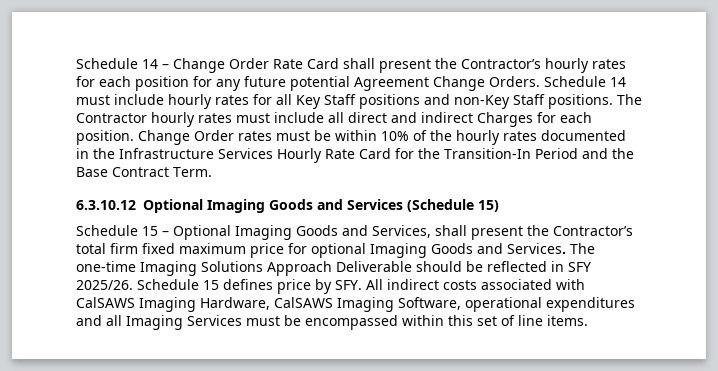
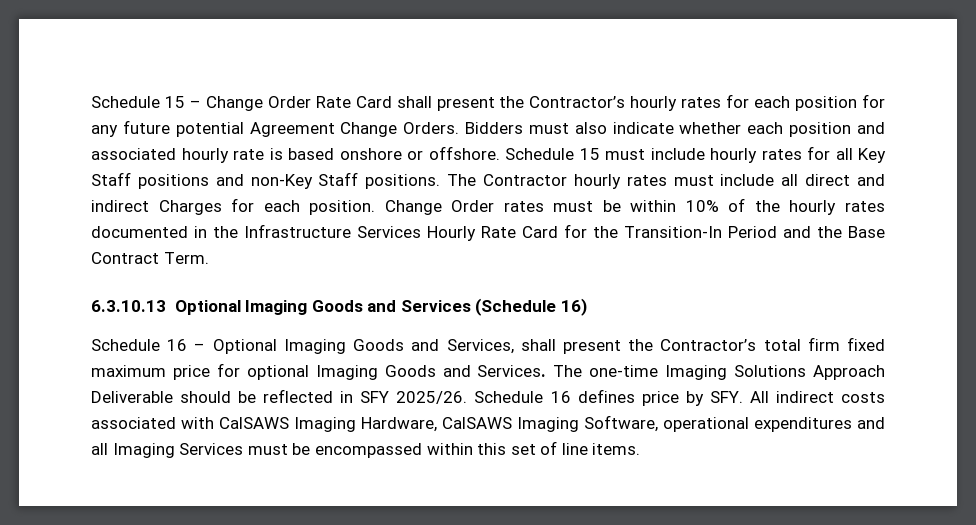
- Schedule 14 – Change Order Rate Card shall present the Contractor’s hourly rates for each position for any future potential Agreement Change Orders.
+ Schedule 15 – Change Order Rate Card shall present the Contractor’s hourly rates for each position for any future potential Agreement Change Orders.
- Schedule 14 must include hourly rates for all Key Staff positions and non-Key Staff positions.
+ Bidders must also indicate whether each position and associated hourly rate is based onshore or offshore. Schedule 15 must include hourly rates for all Key Staff positions and non-Key Staff positions.
- 6.3.10.12 Optional Imaging Goods and Services (Schedule 15)
- Schedule 15 – Optional Imaging Goods and Services, shall present the Contractor’s total firm fixed maximum price for optional Imaging Goods and Services.
+ 6.3.10.13 Optional Imaging Goods and Services (Schedule 16)
+ Schedule 16 – Optional Imaging Goods and Services, shall present the Contractor’s total firm fixed maximum price for optional Imaging Goods and Services.
- Schedule 15 defines price by SFY. All indirect costs associated with CalSAWS Imaging Hardware, CalSAWS Imaging Software, operational expenditures and all Imaging Services must be encompassed within this set of line items.
+ Schedule 16 defines price by SFY. All indirect costs associated with CalSAWS Imaging Hardware, CalSAWS Imaging Software, operational expenditures and all Imaging Services must be encompassed within this set of line items.

